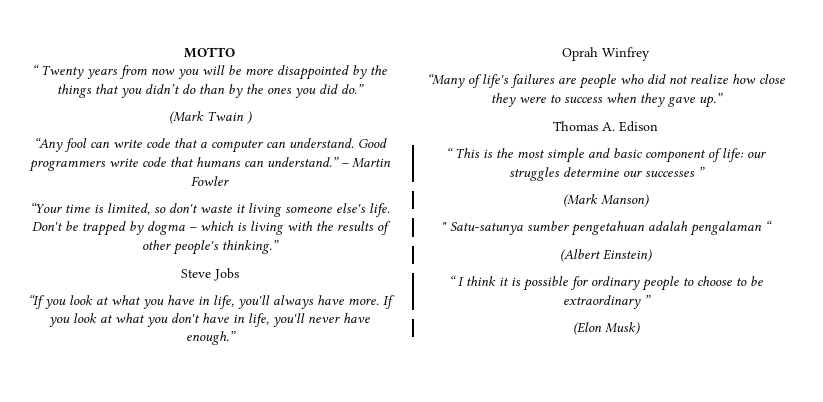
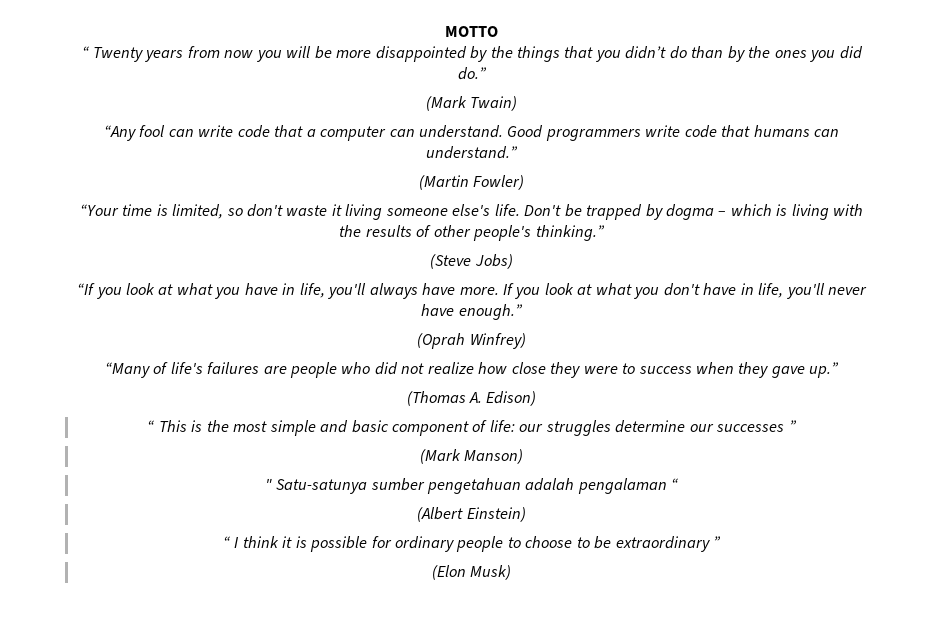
- (Mark Twain )
+ (Mark Twain)
- Good programmers write code that humans can understand.” – Martin Fowler
+ Good programmers write code that humans can understand.”
+ (Martin Fowler)
- Steve Jobs
+ (Steve Jobs)
- Oprah Winfrey
+ (Oprah Winfrey)
- Thomas A. Edison
+ (Thomas A. Edison)

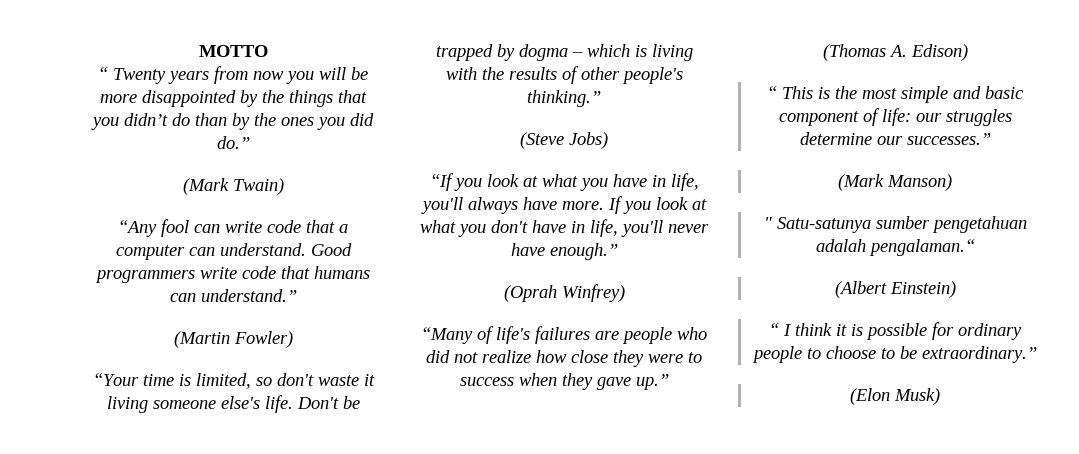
- “ This is the most simple and basic component of life: our struggles determine our successes ”
+ “ This is the most simple and basic component of life: our struggles determine our successes.”
- " Satu-satunya sumber pengetahuan adalah pengalaman “
+ " Satu-satunya sumber pengetahuan adalah pengalaman.“
- “ I think it is possible for ordinary people to choose to be extraordinary ”
+ “ I think it is possible for ordinary people to choose to be extraordinary.”

